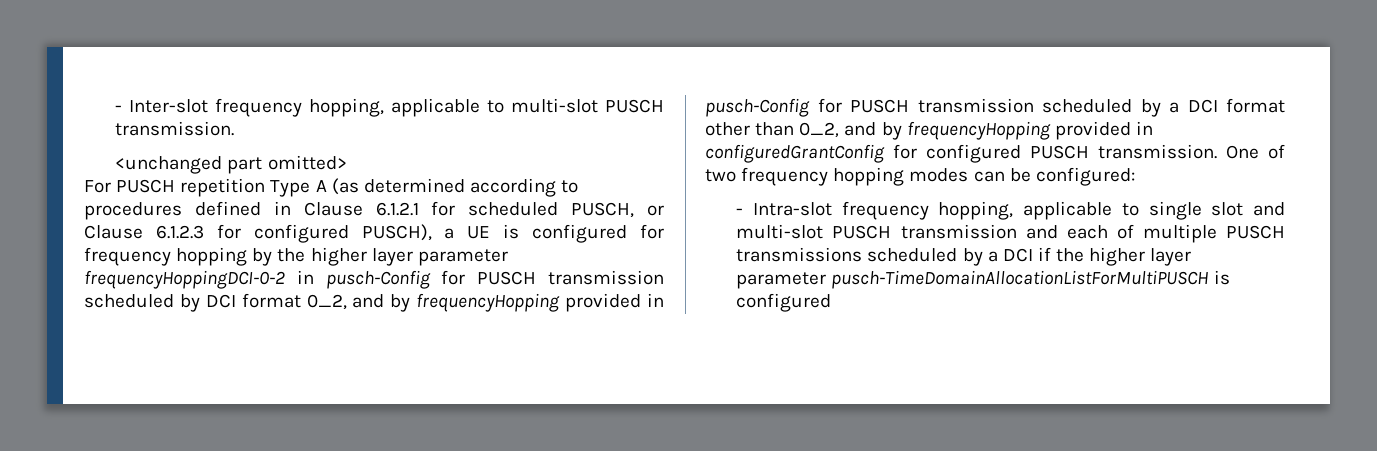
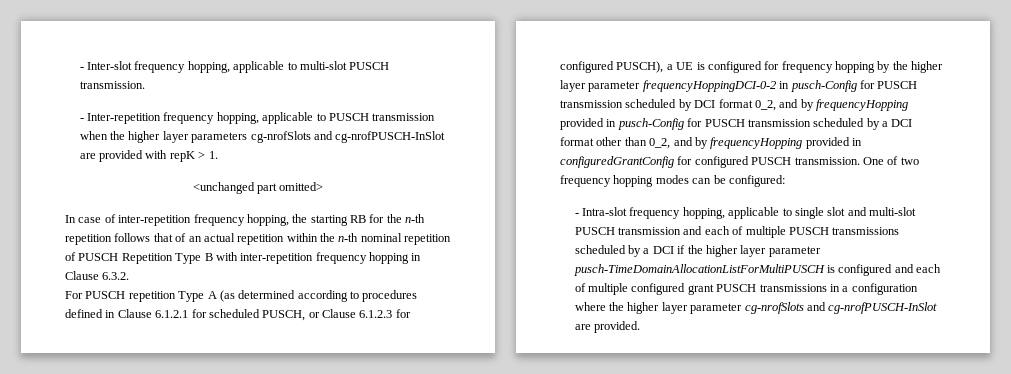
+ - Inter-repetition frequency hopping, applicable to PUSCH transmission when the higher layer parameters cg-nrofSlots and cg-nrofPUSCH-InSlot are provided with repK > 1.
  <unchanged part omitted>
+ In case of inter-repetition frequency hopping, the starting RB for the n-th repetition follows that of an actual repetition within the n-th nominal repetition of PUSCH Repetition Type B with inter-repetition frequency hopping in Clause 6.3.2.
- - Intra-slot frequency hopping, applicable to single slot and multi-slot PUSCH transmission and each of multiple PUSCH transmissions scheduled by a DCI if the higher layer parameter pusch-TimeDomainAllocationListForMultiPUSCH is configured
+ - Intra-slot frequency hopping, applicable to single slot and multi-slot PUSCH transmission and each of multiple PUSCH transmissions scheduled by a DCI if the higher layer parameter pusch-TimeDomainAllocationListForMultiPUSCH is configured and each of multiple configured grant PUSCH transmissions in a configuration where the higher layer parameter cg-nrofSlots and cg-nrofPUSCH-InSlot are provided.

